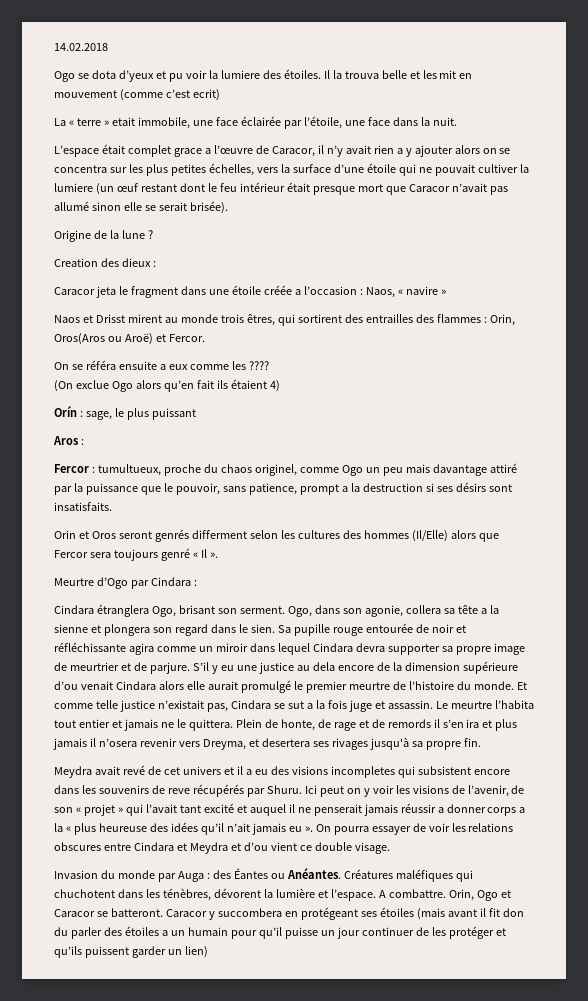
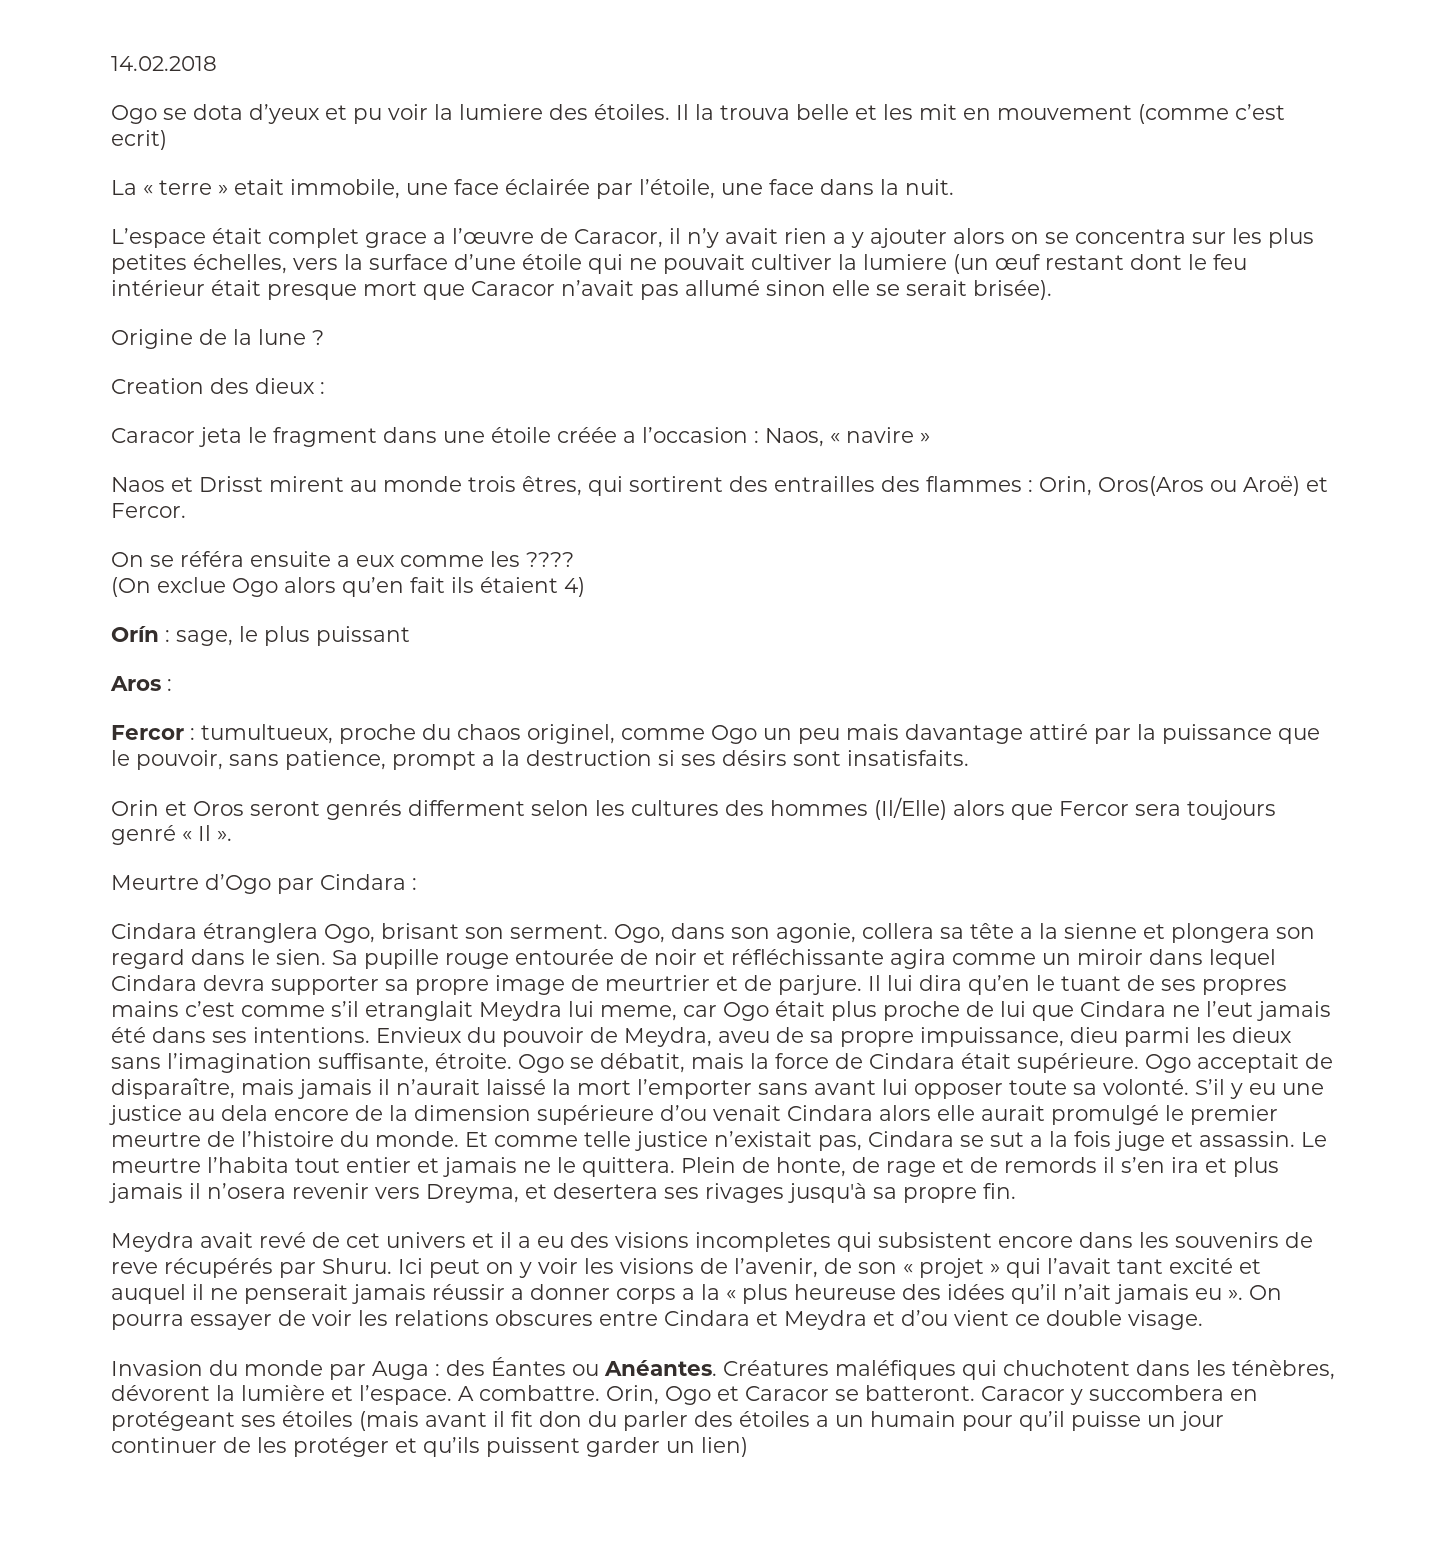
+ Il lui dira qu’en le tuant de ses propres mains c’est comme s’il etranglait Meydra lui meme, car Ogo était plus proche de lui que Cindara ne l’eut jamais été dans ses intentions. Envieux du pouvoir de Meydra, aveu de sa propre impuissance, dieu parmi les dieux sans l’imagination suffisante, étroite. Ogo se débatit, mais la force de Cindara était supérieure. Ogo acceptait de disparaître, mais jamais il n’aurait laissé la mort l’emporter sans avant lui opposer toute sa volonté.

